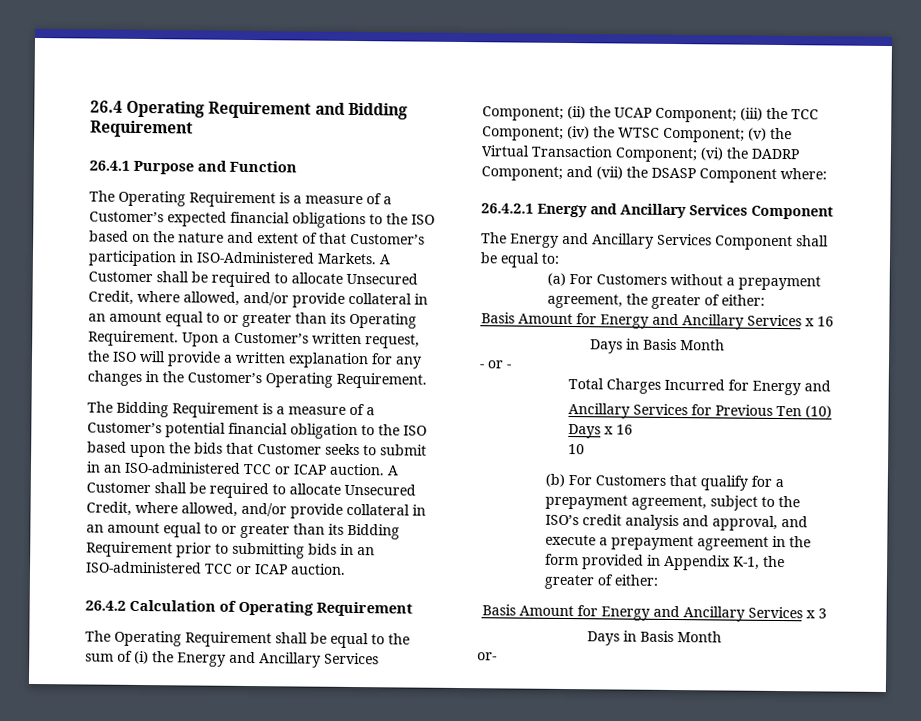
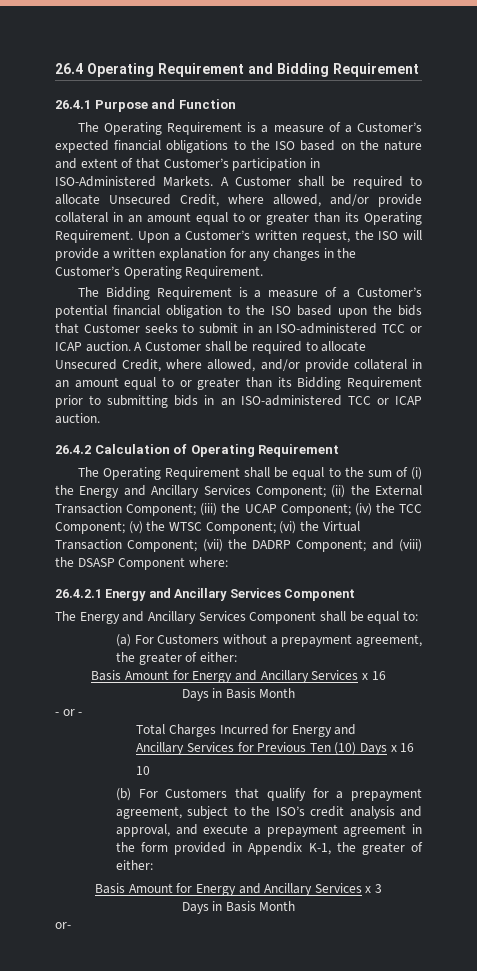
- The Operating Requirement shall be equal to the sum of (i) the Energy and Ancillary Services Component; (ii) the UCAP Component; (iii) the TCC Component; (iv) the WTSC Component; (v) the Virtual Transaction Component; (vi) the DADRP Component; and (vii) the DSASP Component where:
+ The Operating Requirement shall be equal to the sum of (i) the Energy and Ancillary Services Component; (ii) the External Transaction Component; (iii) the UCAP Component; (iv) the TCC Component; (v) the WTSC Component; (vi) the Virtual Transaction Component; (vii) the DADRP Component; and (viii) the DSASP Component where:

